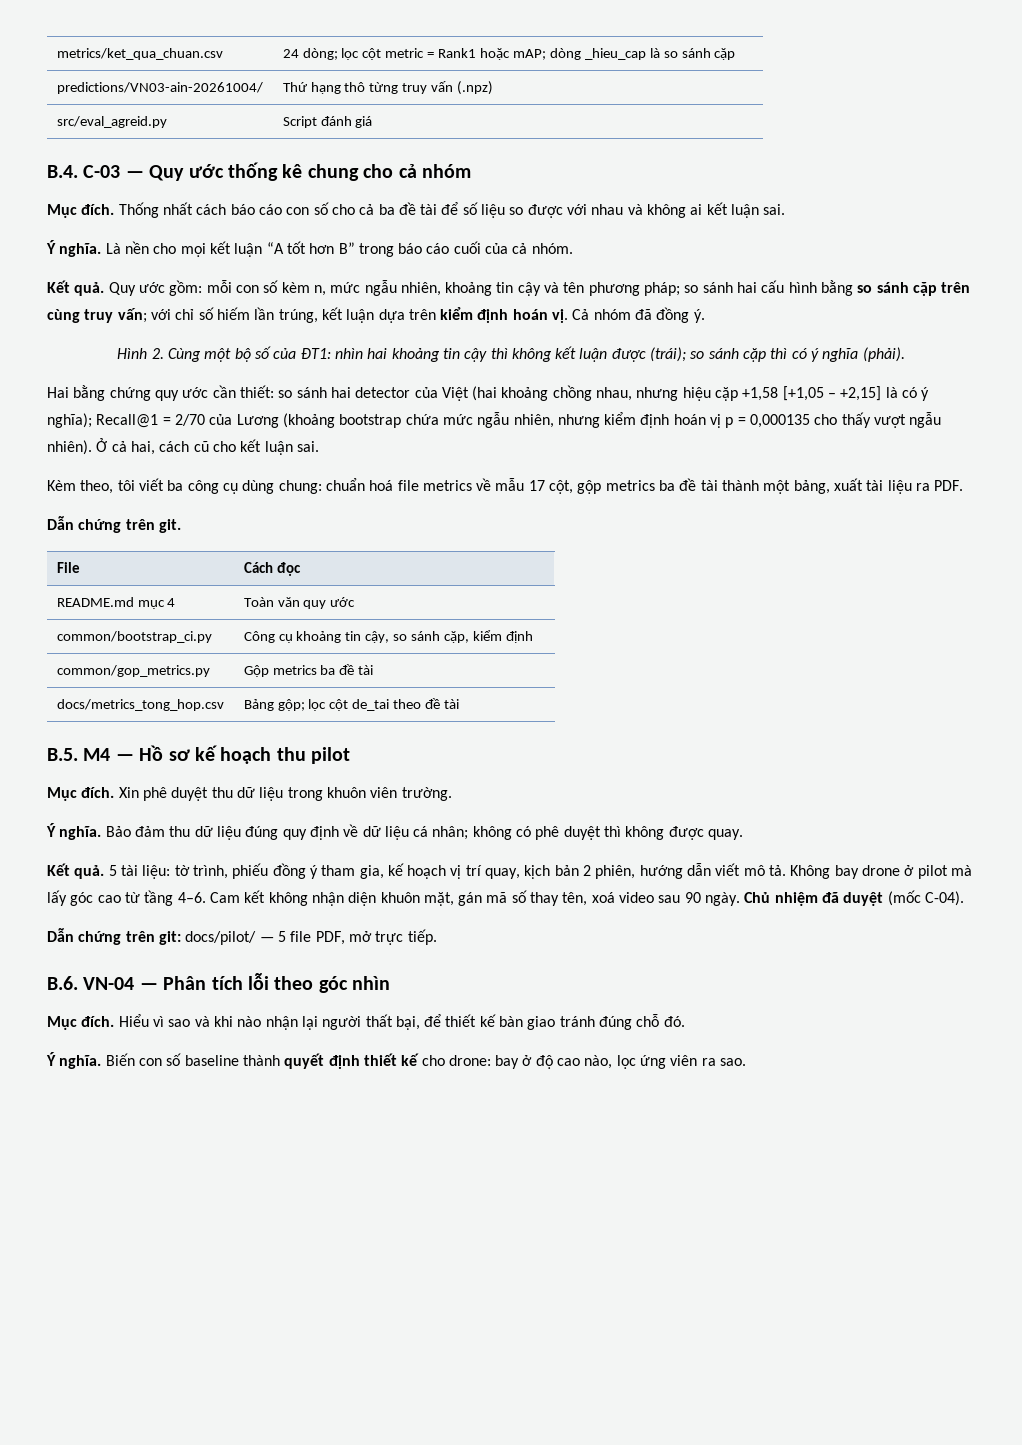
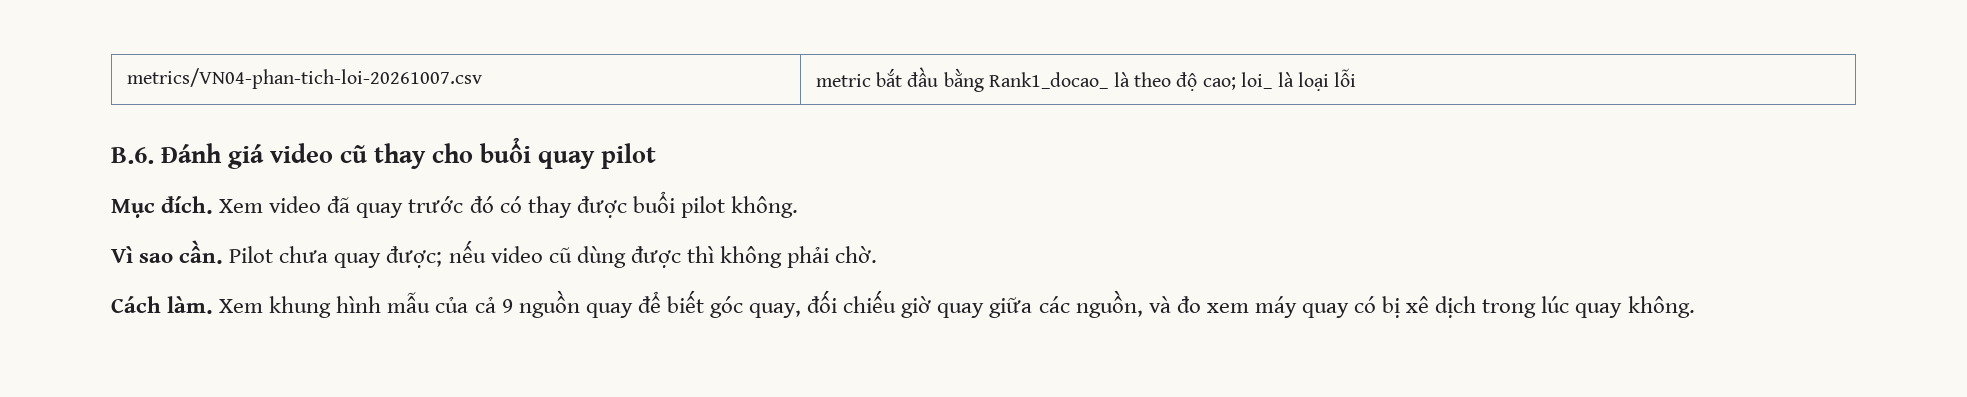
- metrics/ket_qua_chuan.csv | 24 dòng; lọc cột metric = Rank1 hoặc mAP; dòng _hieu_cap là so sánh cặp
- predictions/VN03-ain-20261004/ | Thứ hạng thô từng truy vấn (.npz)
- src/eval_agreid.py | Script đánh giá
- B.4. C-03 — Quy ước thống kê chung cho cả nhóm
- Mục đích. Thống nhất cách báo cáo con số cho cả ba đề tài để số liệu so được với nhau và không ai kết luận sai.
- Ý nghĩa. Là nền cho mọi kết luận “A tốt hơn B” trong báo cáo cuối của cả nhóm.
- Kết quả. Quy ước gồm: mỗi con số kèm n, mức ngẫu nhiên, khoảng tin cậy và tên phương pháp; so sánh hai cấu hình bằng so sánh cặp trên cùng truy vấn; với chỉ số hiếm lần trúng, kết luận dựa trên kiểm định hoán vị. Cả nhóm đã đồng ý.
- Hình 2. Cùng một bộ số của ĐT1: nhìn hai khoảng tin cậy thì không kết luận được (trái); so sánh cặp thì có ý nghĩa (phải).
- Hai bằng chứng quy ước cần thiết: so sánh hai detector của Việt (hai khoảng chồng nhau, nhưng hiệu cặp +1,58 [+1,05 – +2,15] là có ý nghĩa); Recall@1 = 2/70 của Lương (khoảng bootstrap chứa mức ngẫu nhiên, nhưng kiểm định hoán vị p = 0,000135 cho thấy vượt ngẫu nhiên). Ở cả hai, cách cũ cho kết luận sai.
- Kèm theo, tôi viết ba công cụ dùng chung: chuẩn hoá file metrics về mẫu 17 cột, gộp metrics ba đề tài thành một bảng, xuất tài liệu ra PDF.
- Dẫn chứng trên git.
- File | Cách đọc
- README.md mục 4 | Toàn văn quy ước
- common/bootstrap_ci.py | Công cụ khoảng tin cậy, so sánh cặp, kiểm định
- common/gop_metrics.py | Gộp metrics ba đề tài
- docs/metrics_tong_hop.csv | Bảng gộp; lọc cột de_tai theo đề tài
- B.5. M4 — Hồ sơ kế hoạch thu pilot
- Mục đích. Xin phê duyệt thu dữ liệu trong khuôn viên trường.
- Ý nghĩa. Bảo đảm thu dữ liệu đúng quy định về dữ liệu cá nhân; không có phê duyệt thì không được quay.
- Kết quả. 5 tài liệu: tờ trình, phiếu đồng ý tham gia, kế hoạch vị trí quay, kịch bản 2 phiên, hướng dẫn viết mô tả. Không bay drone ở pilot mà lấy góc cao từ tầng 4–6. Cam kết không nhận diện khuôn mặt, gán mã số thay tên, xoá video sau 90 ngày. Chủ nhiệm đã duyệt (mốc C-04).
- Dẫn chứng trên git: docs/pilot/ — 5 file PDF, mở trực tiếp.
- B.6. VN-04 — Phân tích lỗi theo góc nhìn
- Mục đích. Hiểu vì sao và khi nào nhận lại người thất bại, để thiết kế bàn giao tránh đúng chỗ đó.
- Ý nghĩa. Biến con số baseline thành quyết định thiết kế cho drone: bay ở độ cao nào, lọc ứng viên ra sao.
+ metrics/VN04-phan-tich-loi-20261007.csv | metric bắt đầu bằng Rank1_docao_ là theo độ cao; loi_ là loại lỗi
+ B.6. Đánh giá video cũ thay cho buổi quay pilot
+ Mục đích. Xem video đã quay trước đó có thay được buổi pilot không.
+ Vì sao cần. Pilot chưa quay được; nếu video cũ dùng được thì không phải chờ.
+ Cách làm. Xem khung hình mẫu của cả 9 nguồn quay để biết góc quay, đối chiếu giờ quay giữa các nguồn, và đo xem máy quay có bị xê dịch trong lúc quay không.

